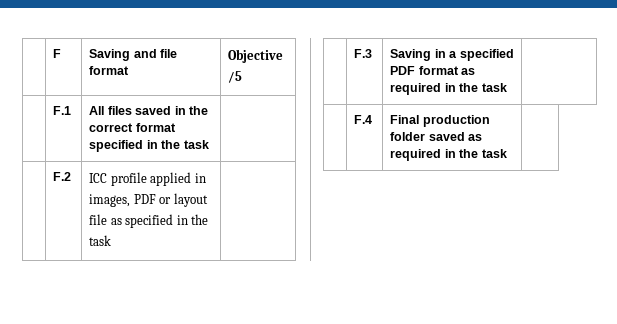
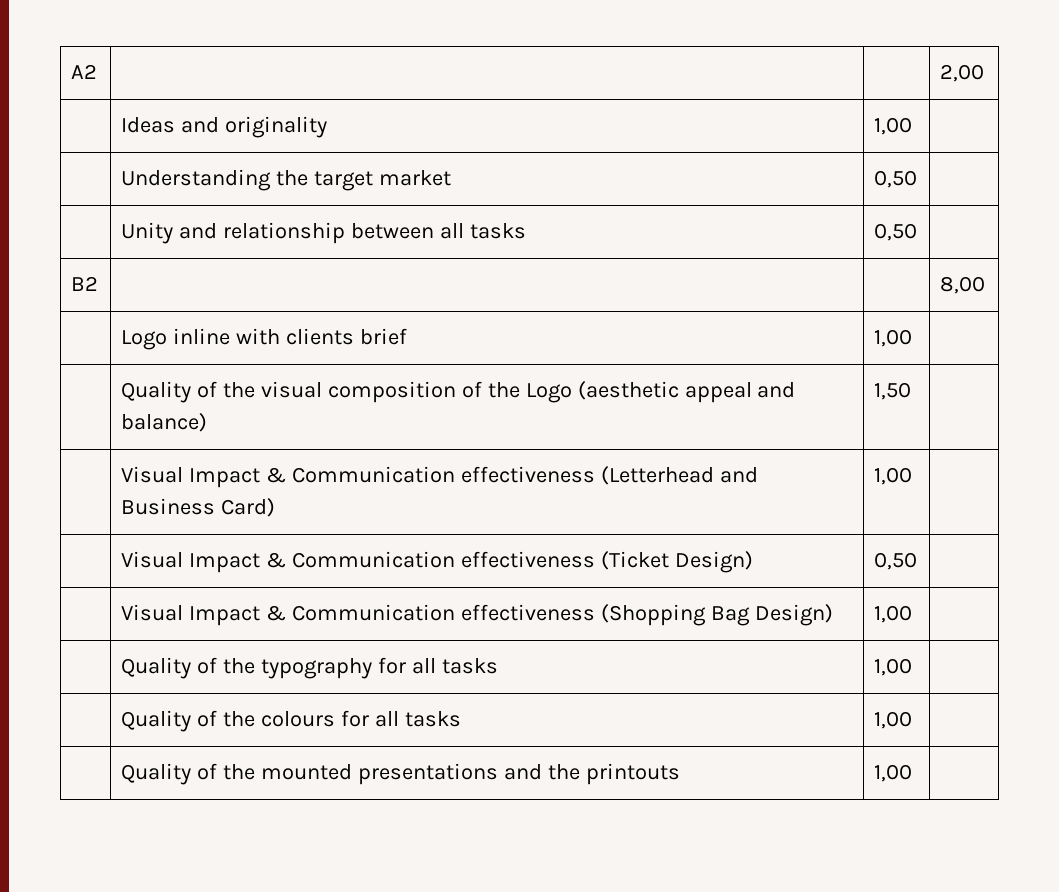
- | F | Saving and file format | Objective /5
- | F.1 | All files saved in the correct format specified in the task |
- | F.2 | ICC profile applied in images, PDF or layout file as specified in the task |
- | F.3 | Saving in a specified PDF format as required in the task |
- | F.4 | Final production folder saved as required in the task |
+ A2 | | | 2,00
+ | Ideas and originality | 1,00 |
+ | Understanding the target market | 0,50 |
+ | Unity and relationship between all tasks | 0,50 |
+ B2 | | | 8,00
+ | Logo inline with clients brief | 1,00 |
+ | Quality of the visual composition of the Logo (aesthetic appeal and balance) | 1,50 |
+ | Visual Impact & Communication effectiveness (Letterhead and Business Card) | 1,00 |
+ | Visual Impact & Communication effectiveness (Ticket Design) | 0,50 |
+ | Visual Impact & Communication effectiveness (Shopping Bag Design) | 1,00 |
+ | Quality of the typography for all tasks | 1,00 |
+ | Quality of the colours for all tasks | 1,00 |
+ | Quality of the mounted presentations and the printouts | 1,00 |

